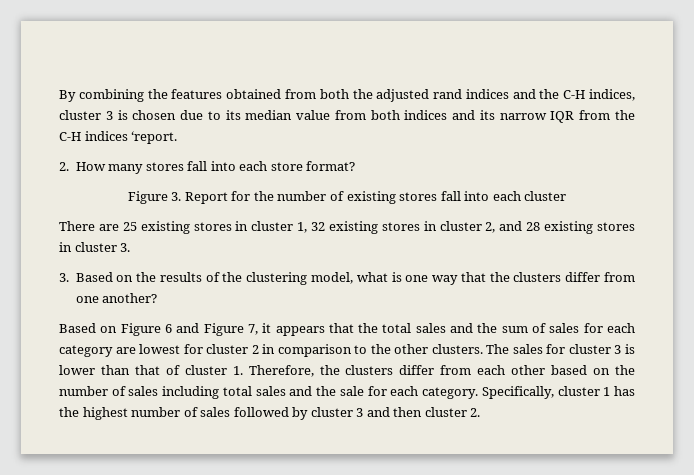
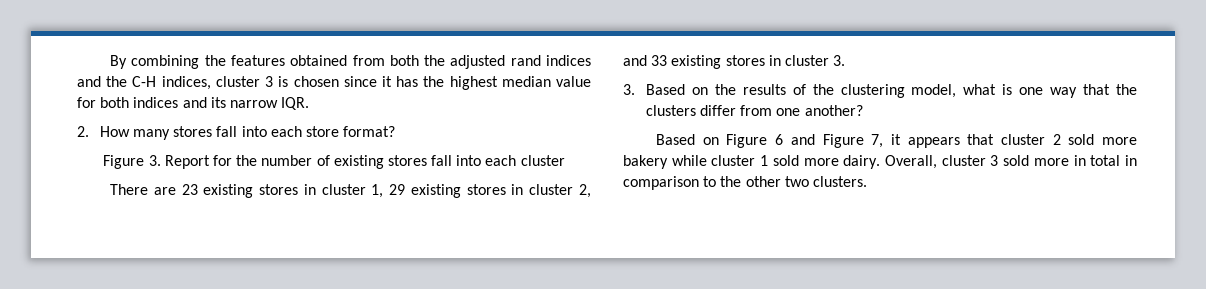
- By combining the features obtained from both the adjusted rand indices and the C-H indices, cluster 3 is chosen due to its median value from both indices and its narrow IQR from the C-H indices ‘report.
+ By combining the features obtained from both the adjusted rand indices and the C-H indices, cluster 3 is chosen since it has the highest median value for both indices and its narrow IQR.
- There are 25 existing stores in cluster 1, 32 existing stores in cluster 2, and 28 existing stores in cluster 3.
+ There are 23 existing stores in cluster 1, 29 existing stores in cluster 2, and 33 existing stores in cluster 3.
- Based on Figure 6 and Figure 7, it appears that the total sales and the sum of sales for each category are lowest for cluster 2 in comparison to the other clusters. The sales for cluster 3 is lower than that of cluster 1. Therefore, the clusters differ from each other based on the number of sales including total sales and the sale for each category. Specifically, cluster 1 has the highest number of sales followed by cluster 3 and then cluster 2.
+ Based on Figure 6 and Figure 7, it appears that cluster 2 sold more bakery while cluster 1 sold more dairy. Overall, cluster 3 sold more in total in comparison to the other two clusters.

